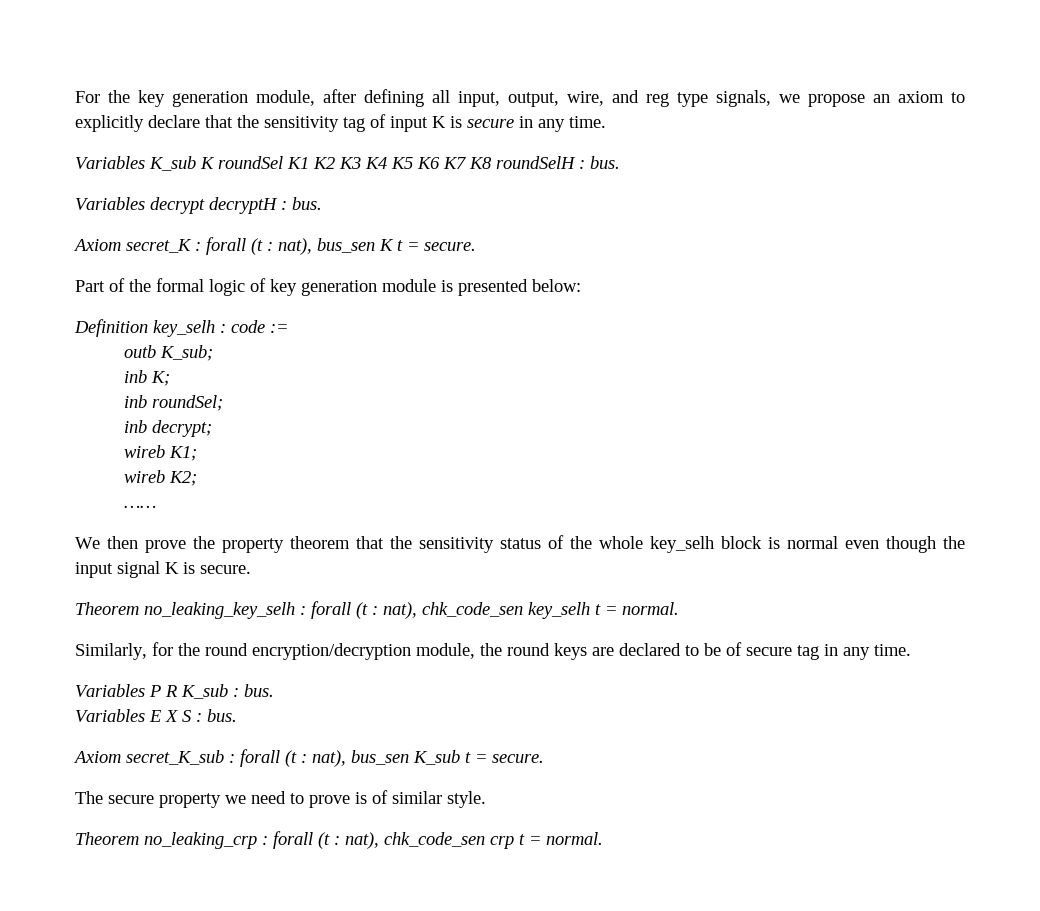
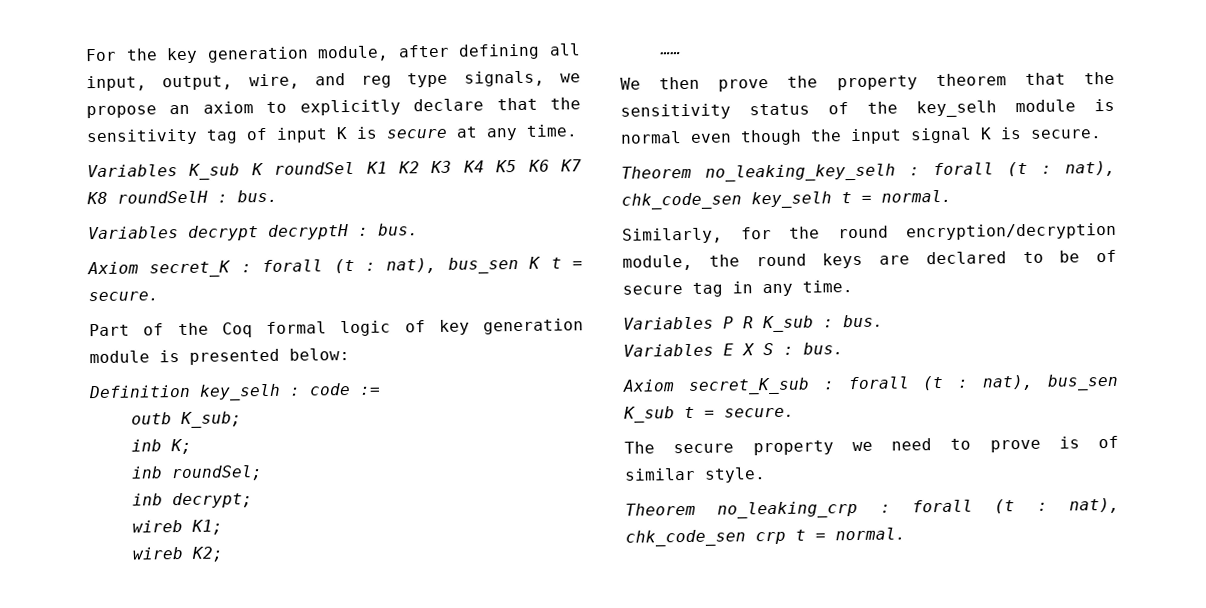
- For the key generation module, after defining all input, output, wire, and reg type signals, we propose an axiom to explicitly declare that the sensitivity tag of input K is secure in any time.
+ For the key generation module, after defining all input, output, wire, and reg type signals, we propose an axiom to explicitly declare that the sensitivity tag of input K is secure at any time.
- Part of the formal logic of key generation module is presented below:
+ Part of the Coq formal logic of key generation module is presented below:
- We then prove the property theorem that the sensitivity status of the whole key_selh block is normal even though the input signal K is secure.
+ We then prove the property theorem that the sensitivity status of the key_selh module is normal even though the input signal K is secure.

